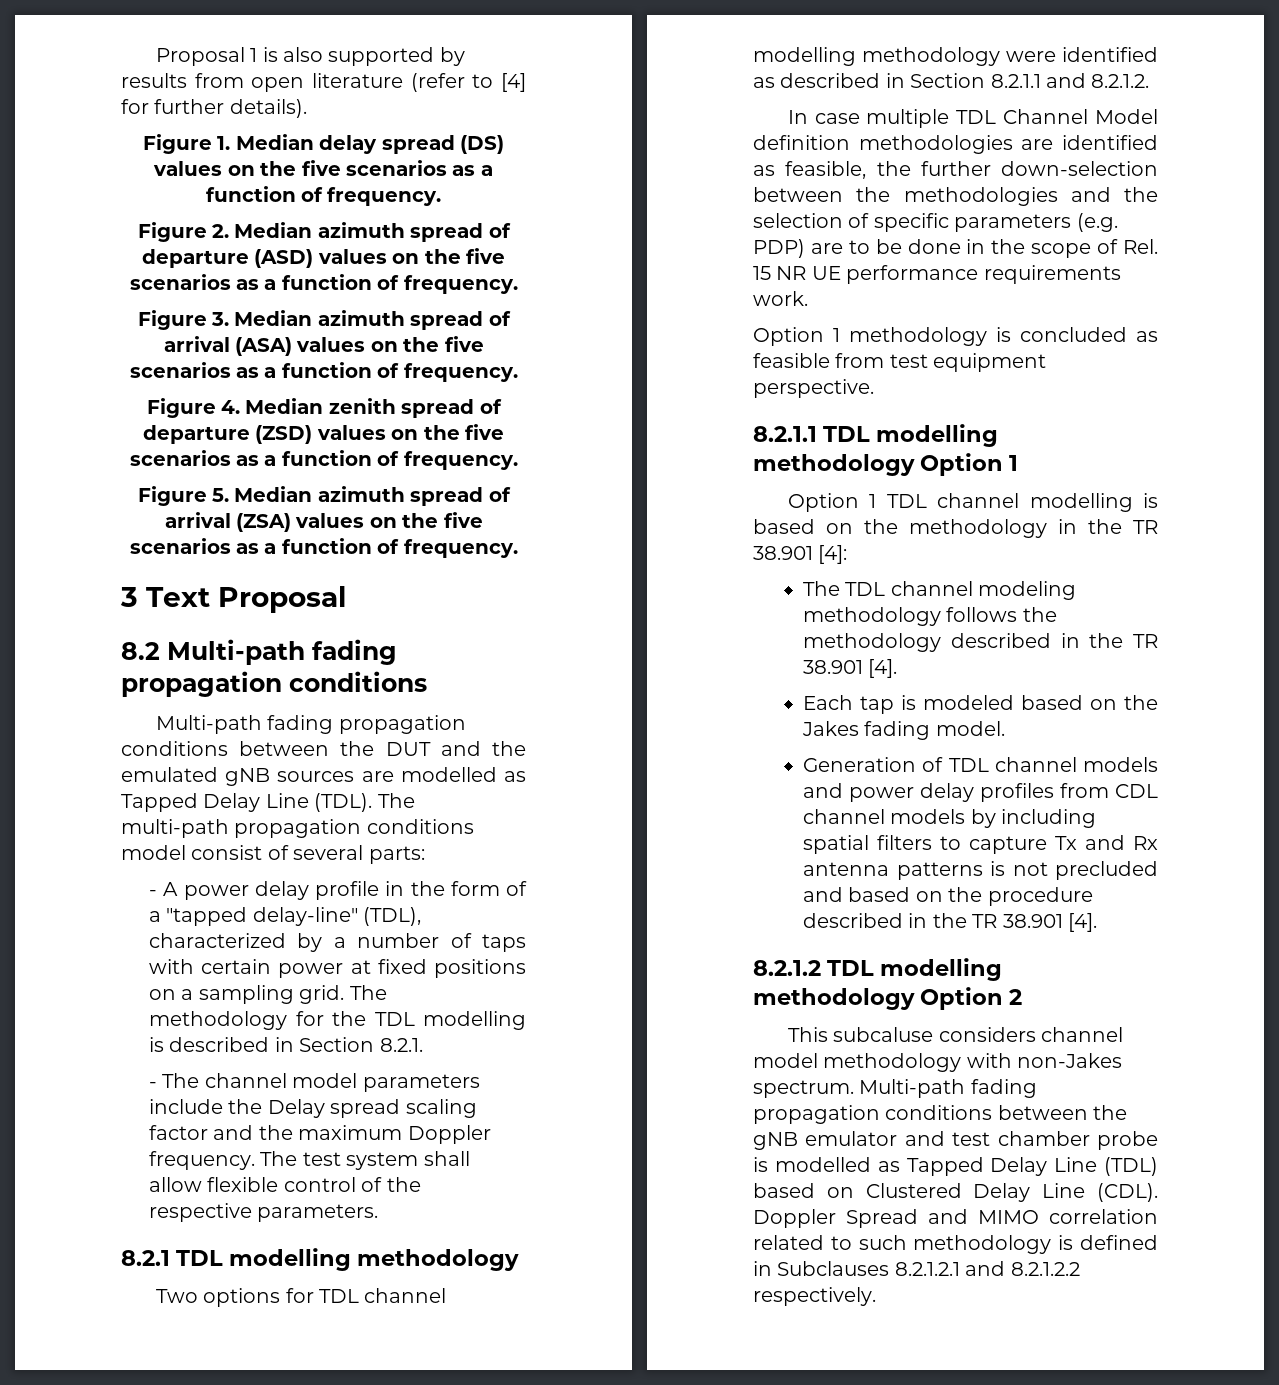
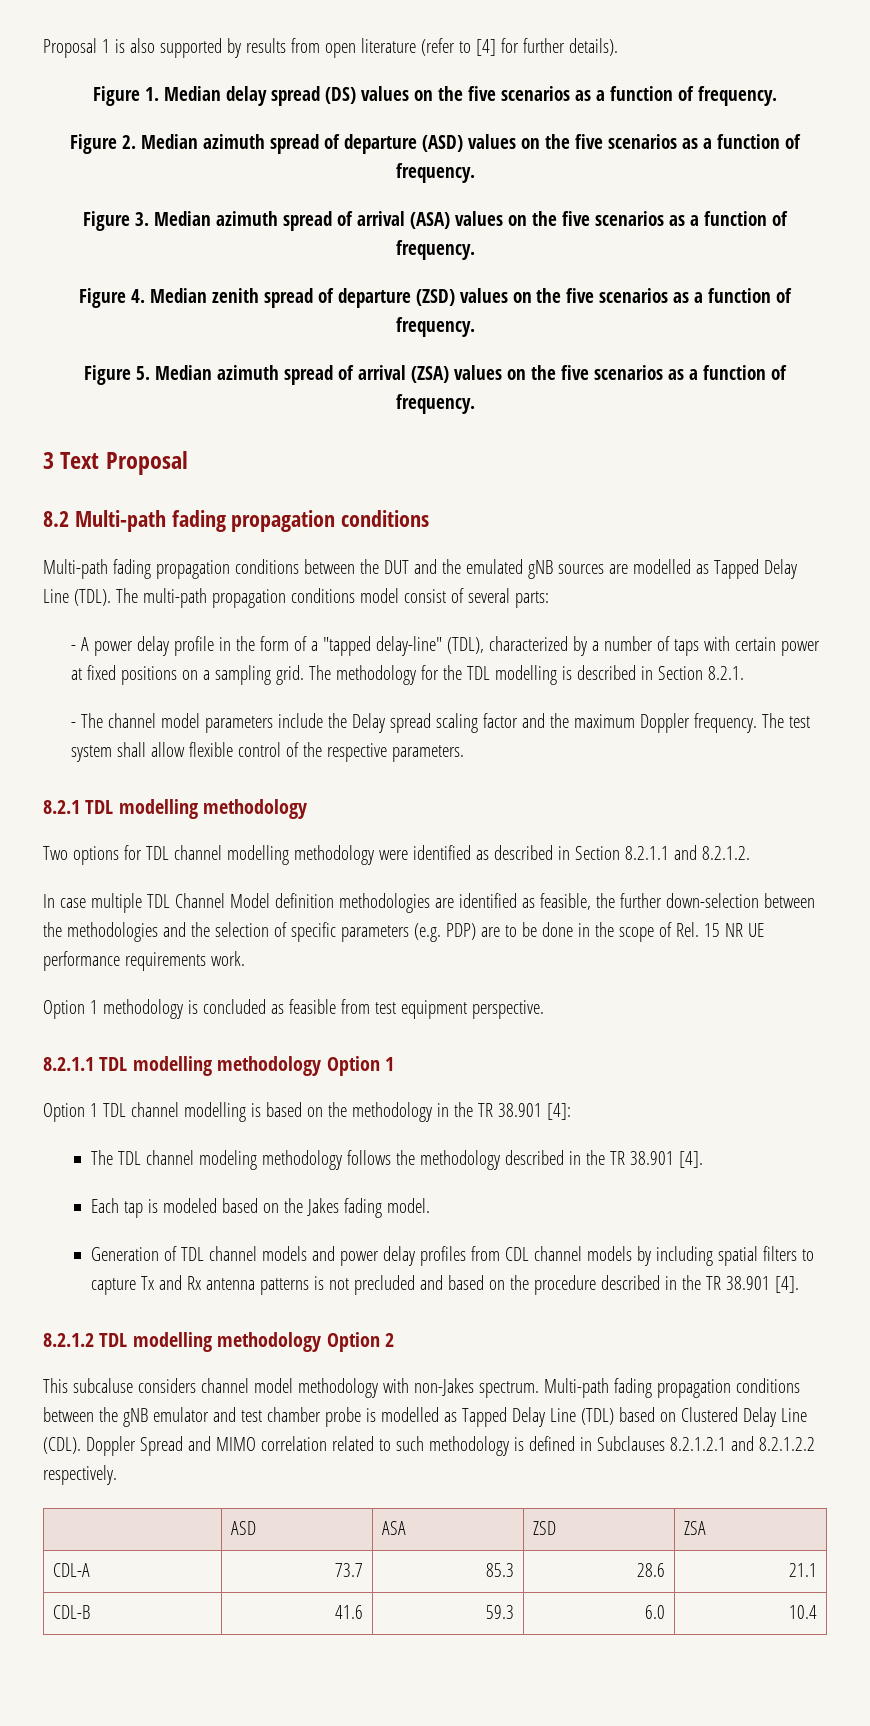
+ | ASD | ASA | ZSD | ZSA
+ CDL-A | 73.7 | 85.3 | 28.6 | 21.1
+ CDL-B | 41.6 | 59.3 | 6.0 | 10.4

